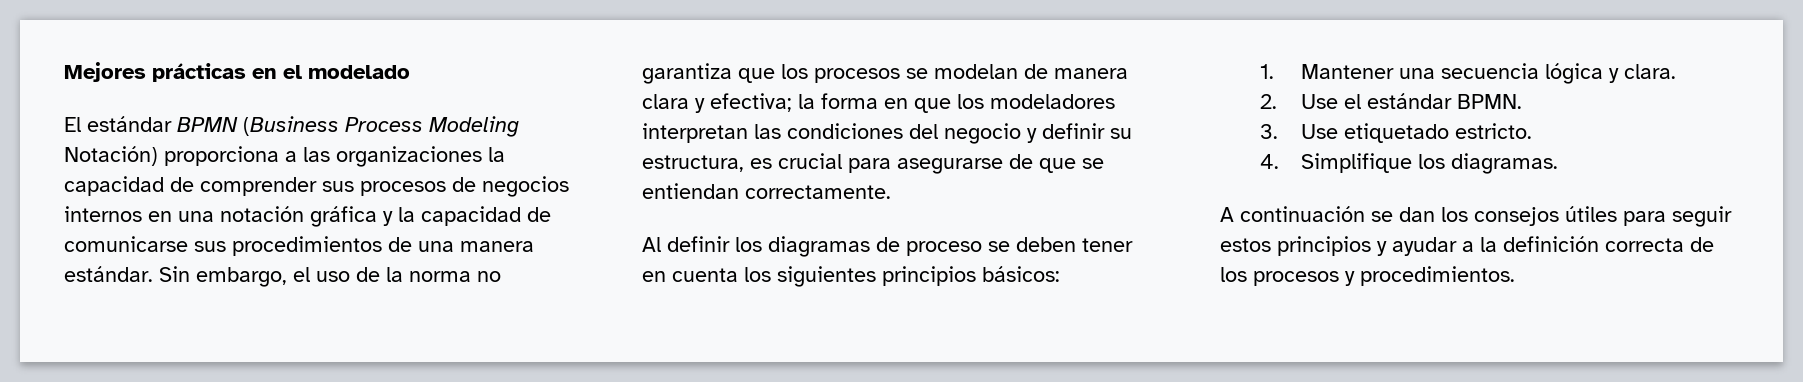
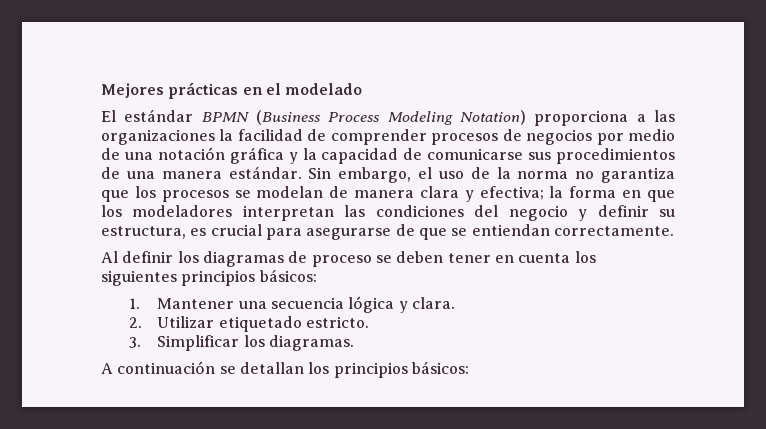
- El estándar BPMN (Business Process Modeling Notación) proporciona a las organizaciones la capacidad de comprender sus procesos de negocios internos en una notación gráfica y la capacidad de comunicarse sus procedimientos de una manera estándar.
+ El estándar BPMN (Business Process Modeling Notation) proporciona a las organizaciones la facilidad de comprender procesos de negocios por medio de una notación gráfica y la capacidad de comunicarse sus procedimientos de una manera estándar.
- 2. Use el estándar BPMN.
- 3. Use etiquetado estricto.
+ 2. Utilizar etiquetado estricto.
- 4. Simplifique los diagramas.
+ 3. Simplificar los diagramas.
- A continuación se dan los consejos útiles para seguir estos principios y ayudar a la definición correcta de los procesos y procedimientos.
+ A continuación se detallan los principios básicos:

